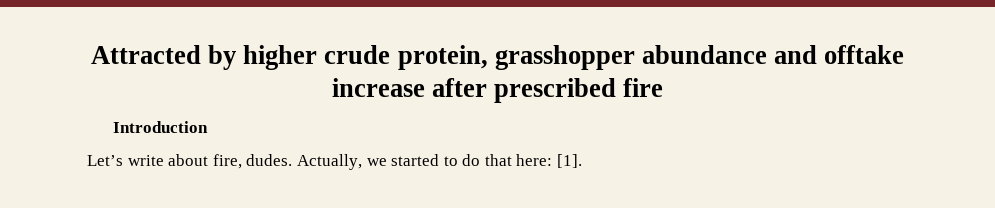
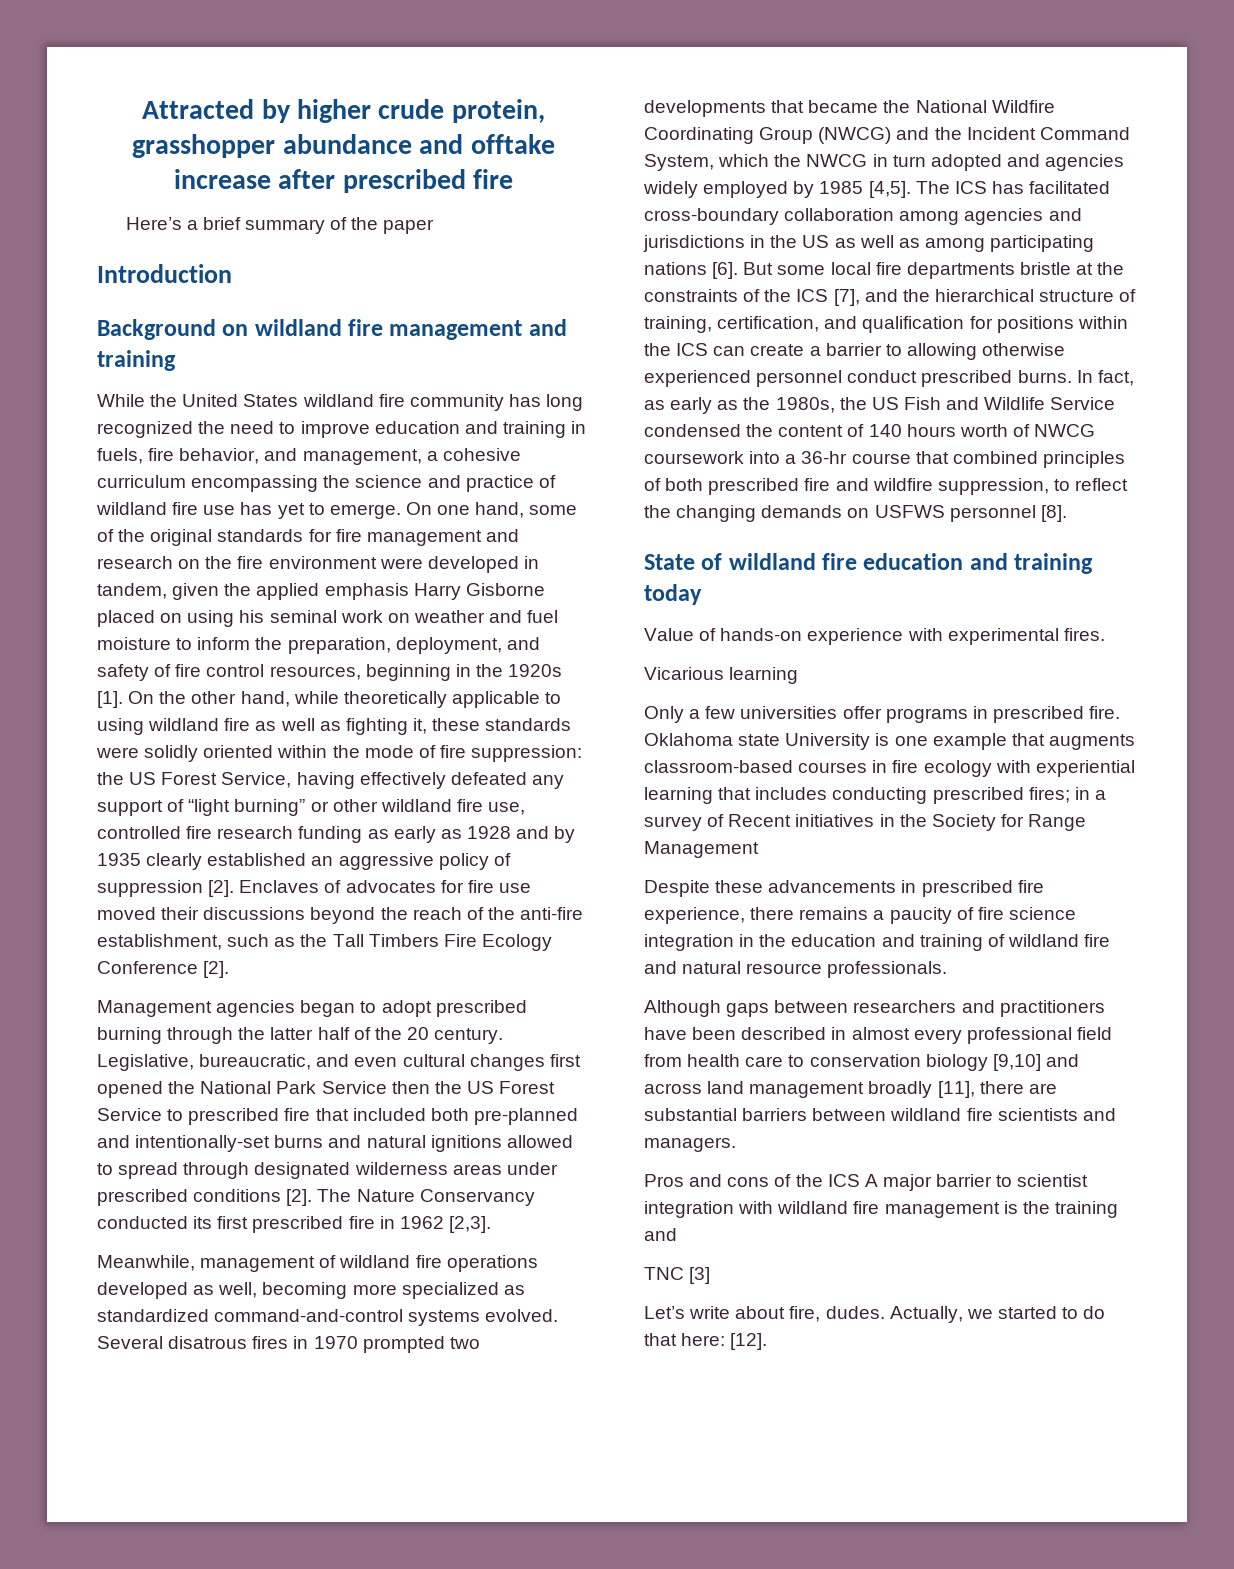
+ Here’s a brief summary of the paper
  Introduction
+ Background on wildland fire management and training
+ While the United States wildland fire community has long recognized the need to improve education and training in fuels, fire behavior, and management, a cohesive curriculum encompassing the science and practice of wildland fire use has yet to emerge. On one hand, some of the original standards for fire management and research on the fire environment were developed in tandem, given the applied emphasis Harry Gisborne placed on using his seminal work on weather and fuel moisture to inform the preparation, deployment, and safety of fire control resources, beginning in the 1920s [1]. On the other hand, while theoretically applicable to using wildland fire as well as fighting it, these standards were solidly oriented within the mode of fire suppression: the US Forest Service, having effectively defeated any support of “light burning” or other wildland fire use, controlled fire research funding as early as 1928 and by 1935 clearly established an aggressive policy of suppression [2]. Enclaves of advocates for fire use moved their discussions beyond the reach of the anti-fire establishment, such as the Tall Timbers Fire Ecology Conference [2].
+ Management agencies began to adopt prescribed burning through the latter half of the 20 century. Legislative, bureaucratic, and even cultural changes first opened the National Park Service then the US Forest Service to prescribed fire that included both pre-planned and intentionally-set burns and natural ignitions allowed to spread through designated wilderness areas under prescribed conditions [2]. The Nature Conservancy conducted its first prescribed fire in 1962 [2,3].
+ Meanwhile, management of wildland fire operations developed as well, becoming more specialized as standardized command-and-control systems evolved. Several disatrous fires in 1970 prompted two developments that became the National Wildfire Coordinating Group (NWCG) and the Incident Command System, which the NWCG in turn adopted and agencies widely employed by 1985 [4,5]. The ICS has facilitated cross-boundary collaboration among agencies and jurisdictions in the US as well as among participating nations [6]. But some local fire departments bristle at the constraints of the ICS [7], and the hierarchical structure of training, certification, and qualification for positions within the ICS can create a barrier to allowing otherwise experienced personnel conduct prescribed burns. In fact, as early as the 1980s, the US Fish and Wildlife Service condensed the content of 140 hours worth of NWCG coursework into a 36-hr course that combined principles of both prescribed fire and wildfire suppression, to reflect the changing demands on USFWS personnel [8].
+ State of wildland fire education and training today
+ Value of hands-on experience with experimental fires.
+ Vicarious learning
+ Only a few universities offer programs in prescribed fire. Oklahoma state University is one example that augments classroom-based courses in fire ecology with experiential learning that includes conducting prescribed fires; in a survey of Recent initiatives in the Society for Range Management
+ Despite these advancements in prescribed fire experience, there remains a paucity of fire science integration in the education and training of wildland fire and natural resource professionals.
+ Although gaps between researchers and practitioners have been described in almost every professional field from health care to conservation biology [9,10] and across land management broadly [11], there are substantial barriers between wildland fire scientists and managers.
+ Pros and cons of the ICS A major barrier to scientist integration with wildland fire management is the training and
+ TNC [3]
- Actually, we started to do that here: [1].
+ Actually, we started to do that here: [12].

